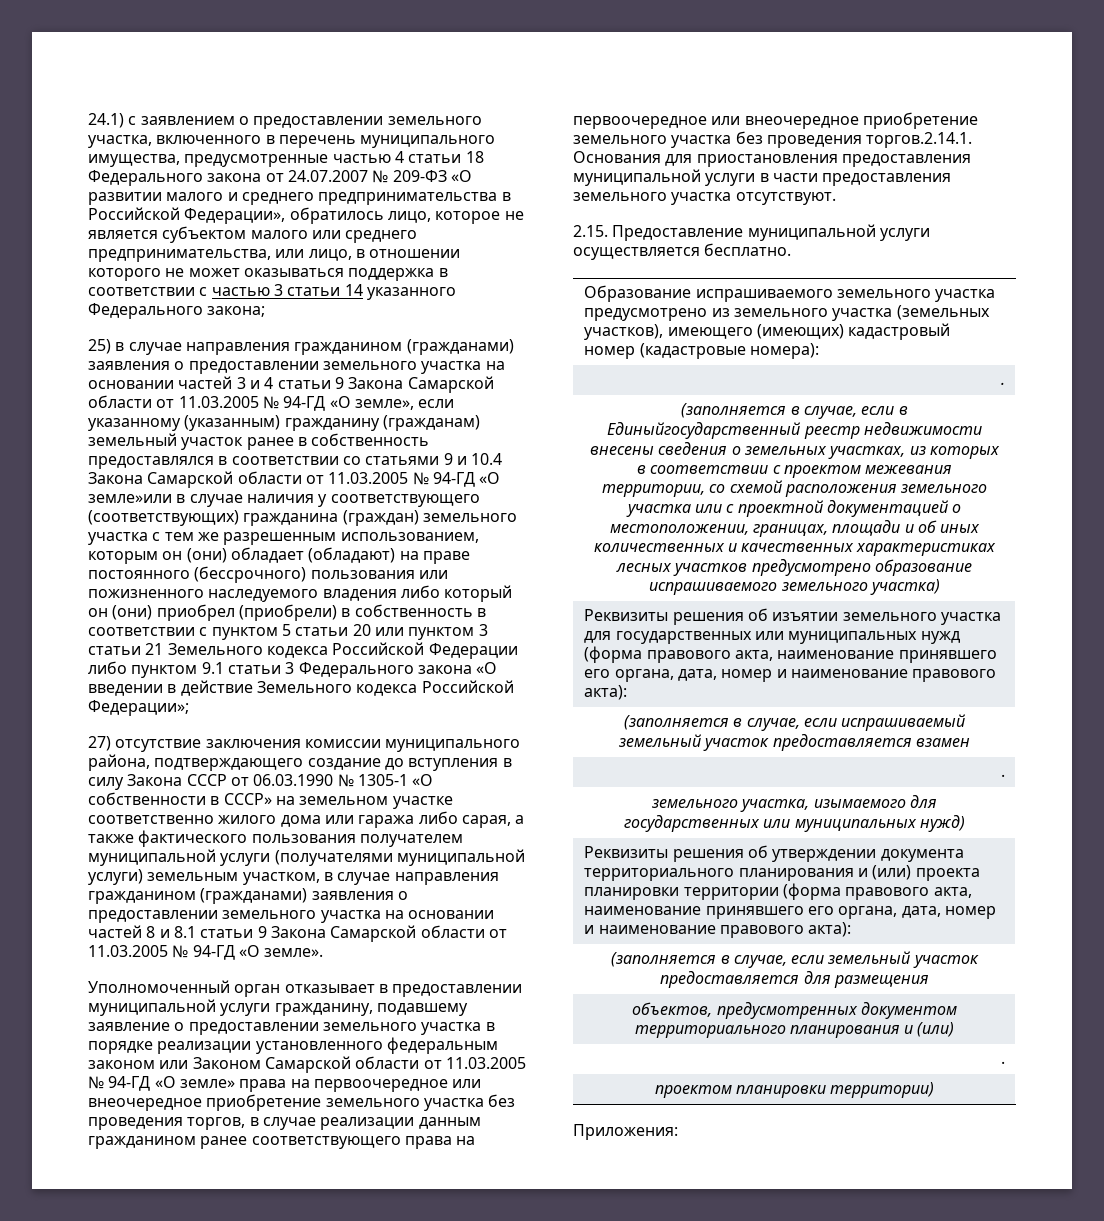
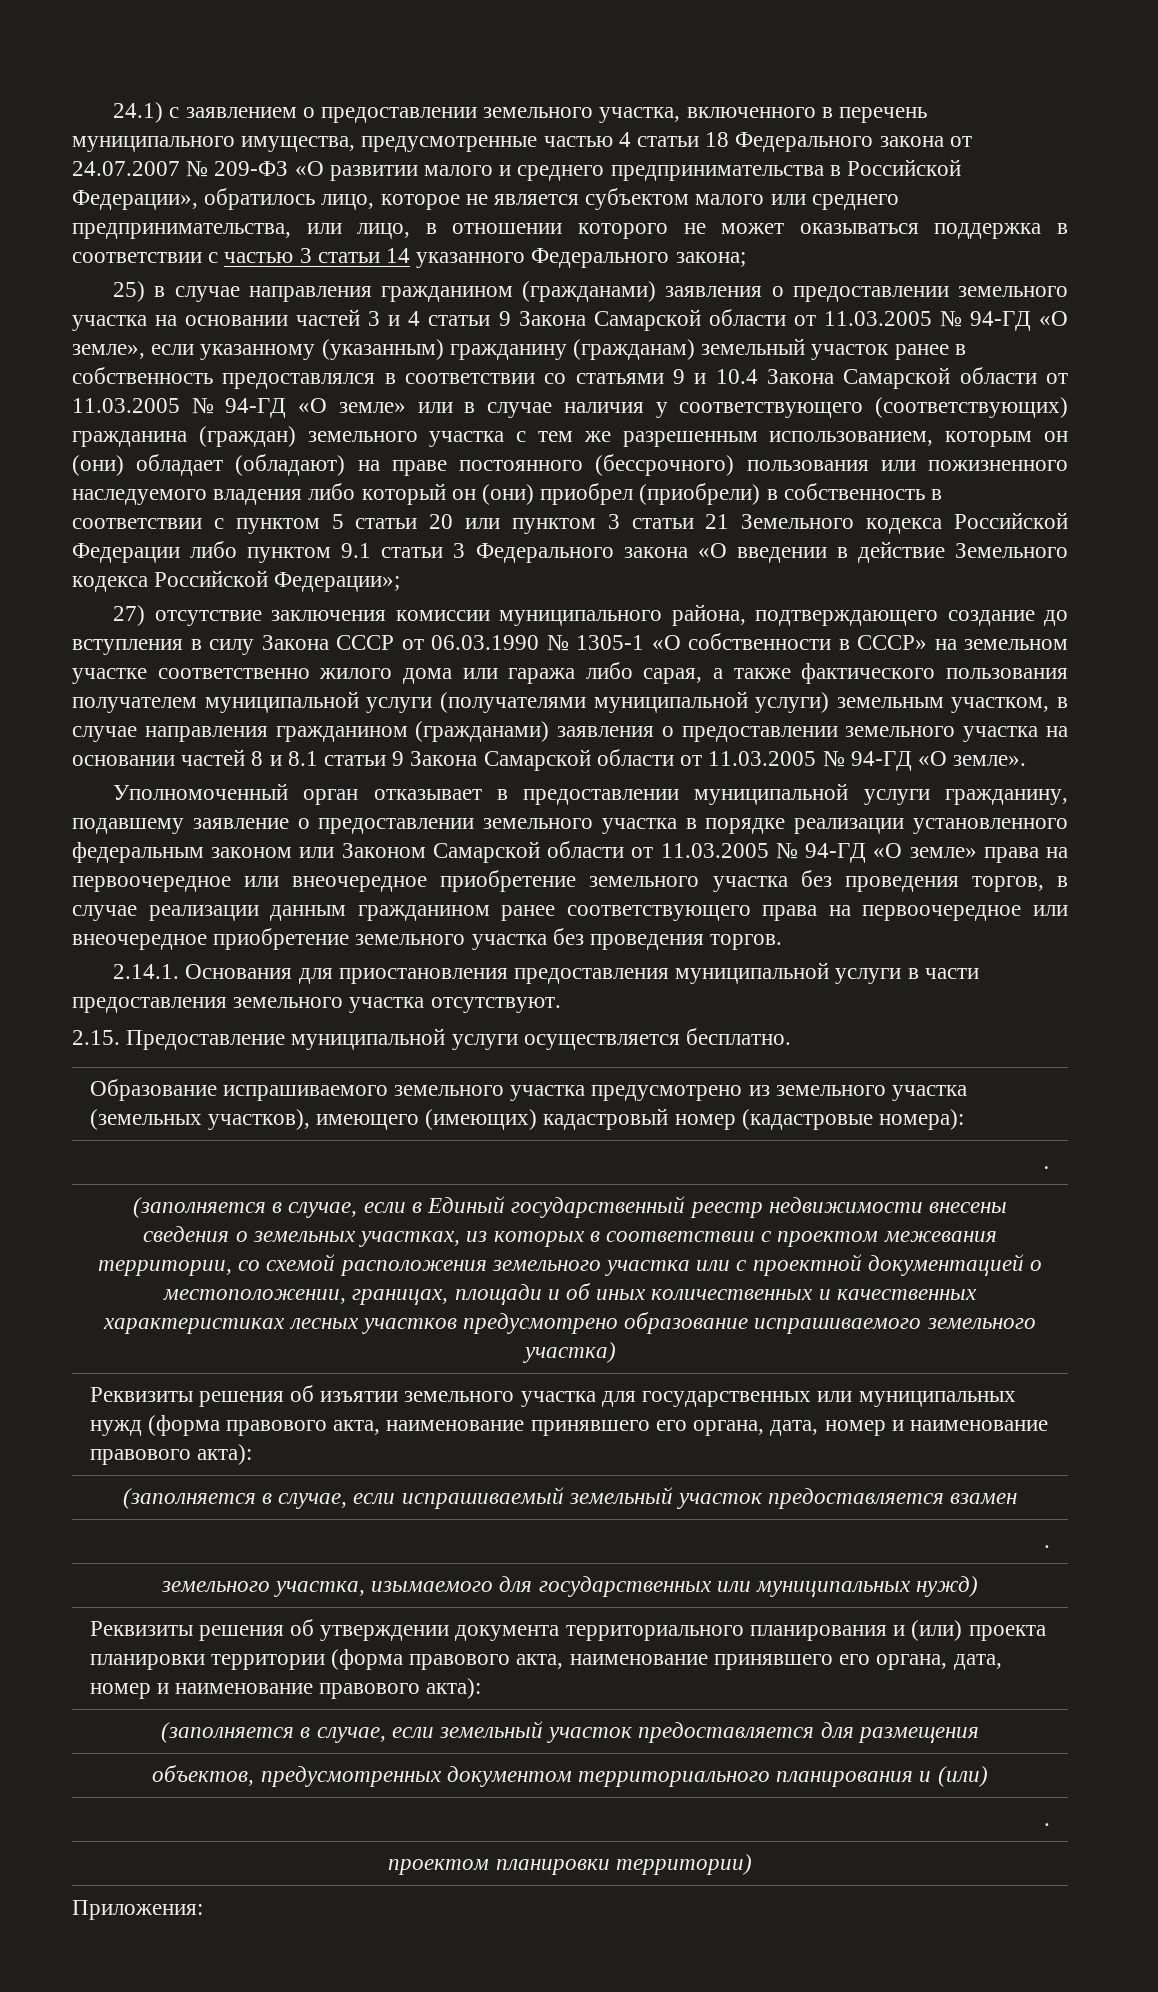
- 25) в случае направления гражданином (гражданами) заявления о предоставлении земельного участка на основании частей 3 и 4 статьи 9 Закона Самарской области от 11.03.2005 № 94-ГД «О земле», если указанному (указанным) гражданину (гражданам) земельный участок ранее в собственность предоставлялся в соответствии со статьями 9 и 10.4 Закона Самарской области от 11.03.2005 № 94-ГД «О земле»или в случае наличия у соответствующего (соответствующих) гражданина (граждан) земельного участка с тем же разрешенным использованием, которым он (они) обладает (обладают) на праве постоянного (бессрочного) пользования или пожизненного наследуемого владения либо который он (они) приобрел (приобрели) в собственность в соответствии с пунктом 5 статьи 20 или пунктом 3 статьи 21 Земельного кодекса Российской Федерации либо пунктом 9.1 статьи 3 Федерального закона «О введении в действие Земельного кодекса Российской Федерации»;
+ 25) в случае направления гражданином (гражданами) заявления о предоставлении земельного участка на основании частей 3 и 4 статьи 9 Закона Самарской области от 11.03.2005 № 94-ГД «О земле», если указанному (указанным) гражданину (гражданам) земельный участок ранее в собственность предоставлялся в соответствии со статьями 9 и 10.4 Закона Самарской области от 11.03.2005 № 94-ГД «О земле» или в случае наличия у соответствующего (соответствующих) гражданина (граждан) земельного участка с тем же разрешенным использованием, которым он (они) обладает (обладают) на праве постоянного (бессрочного) пользования или пожизненного наследуемого владения либо который он (они) приобрел (приобрели) в собственность в соответствии с пунктом 5 статьи 20 или пунктом 3 статьи 21 Земельного кодекса Российской Федерации либо пунктом 9.1 статьи 3 Федерального закона «О введении в действие Земельного кодекса Российской Федерации»;
- Уполномоченный орган отказывает в предоставлении муниципальной услуги гражданину, подавшему заявление о предоставлении земельного участка в порядке реализации установленного федеральным законом или Законом Самарской области от 11.03.2005 № 94-ГД «О земле» права на первоочередное или внеочередное приобретение земельного участка без проведения торгов, в случае реализации данным гражданином ранее соответствующего права на первоочередное или внеочередное приобретение земельного участка без проведения торгов.2.14.1. Основания для приостановления предоставления муниципальной услуги в части предоставления земельного участка отсутствуют.
+ Уполномоченный орган отказывает в предоставлении муниципальной услуги гражданину, подавшему заявление о предоставлении земельного участка в порядке реализации установленного федеральным законом или Законом Самарской области от 11.03.2005 № 94-ГД «О земле» права на первоочередное или внеочередное приобретение земельного участка без проведения торгов, в случае реализации данным гражданином ранее соответствующего права на первоочередное или внеочередное приобретение земельного участка без проведения торгов.
+ 2.14.1. Основания для приостановления предоставления муниципальной услуги в части предоставления земельного участка отсутствуют.
- (заполняется в случае, если в Единыйгосударственный реестр недвижимости внесены сведения о земельных участках, из которых в соответствии с проектом межевания территории, со схемой расположения земельного участка или с проектной документацией о местоположении, границах, площади и об иных количественных и качественных характеристиках лесных участков предусмотрено образование испрашиваемого земельного участка)
+ (заполняется в случае, если в Единый государственный реестр недвижимости внесены сведения о земельных участках, из которых в соответствии с проектом межевания территории, со схемой расположения земельного участка или с проектной документацией о местоположении, границах, площади и об иных количественных и качественных характеристиках лесных участков предусмотрено образование испрашиваемого земельного участка)

